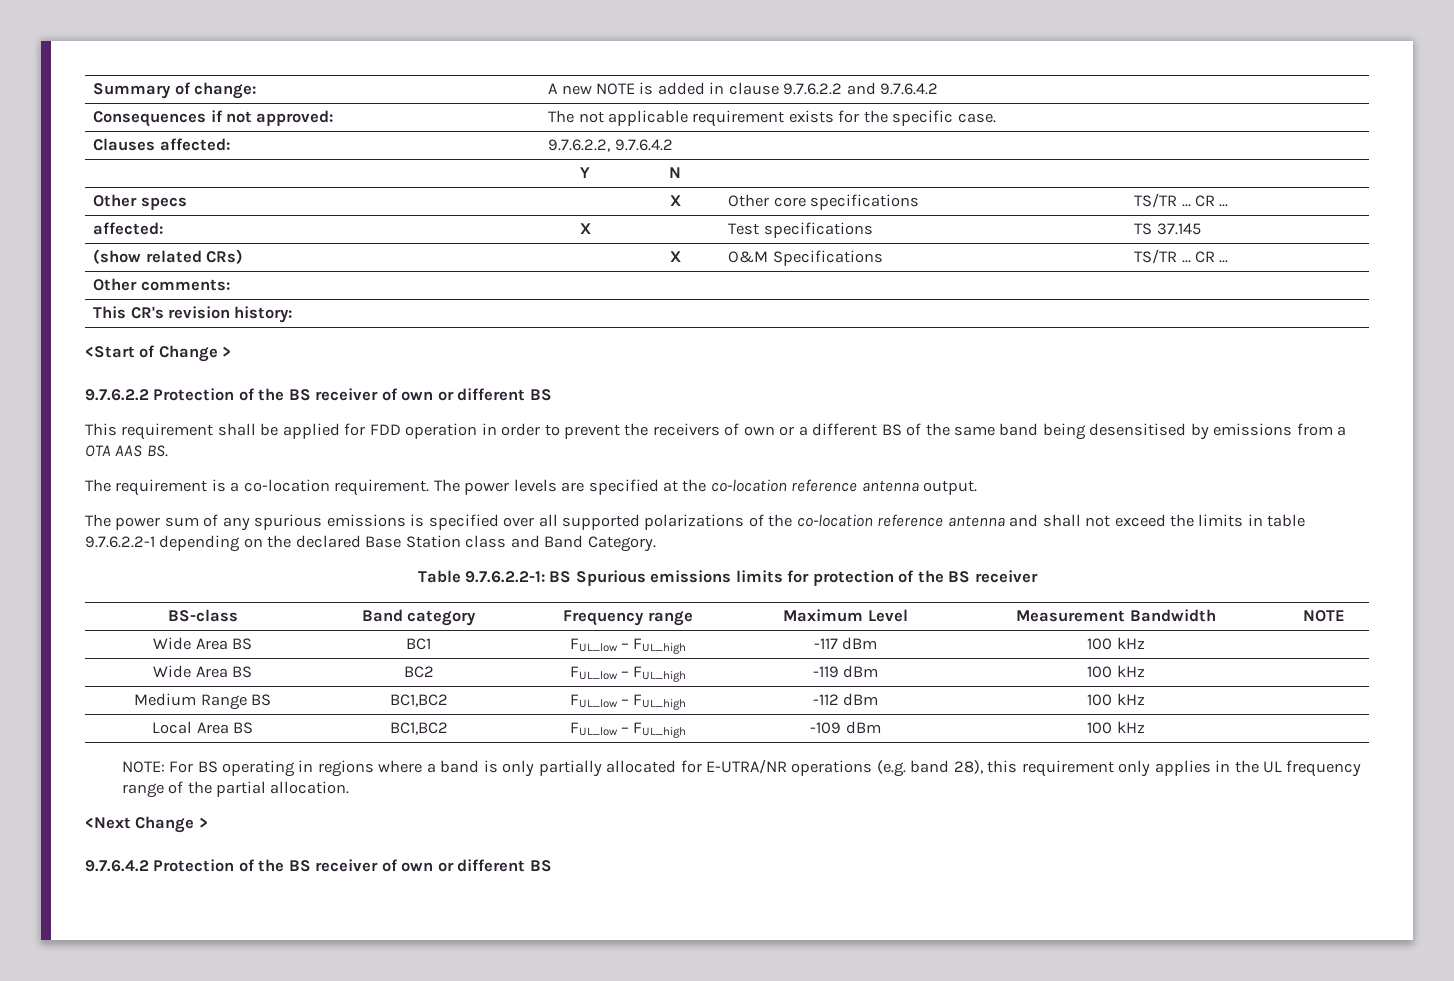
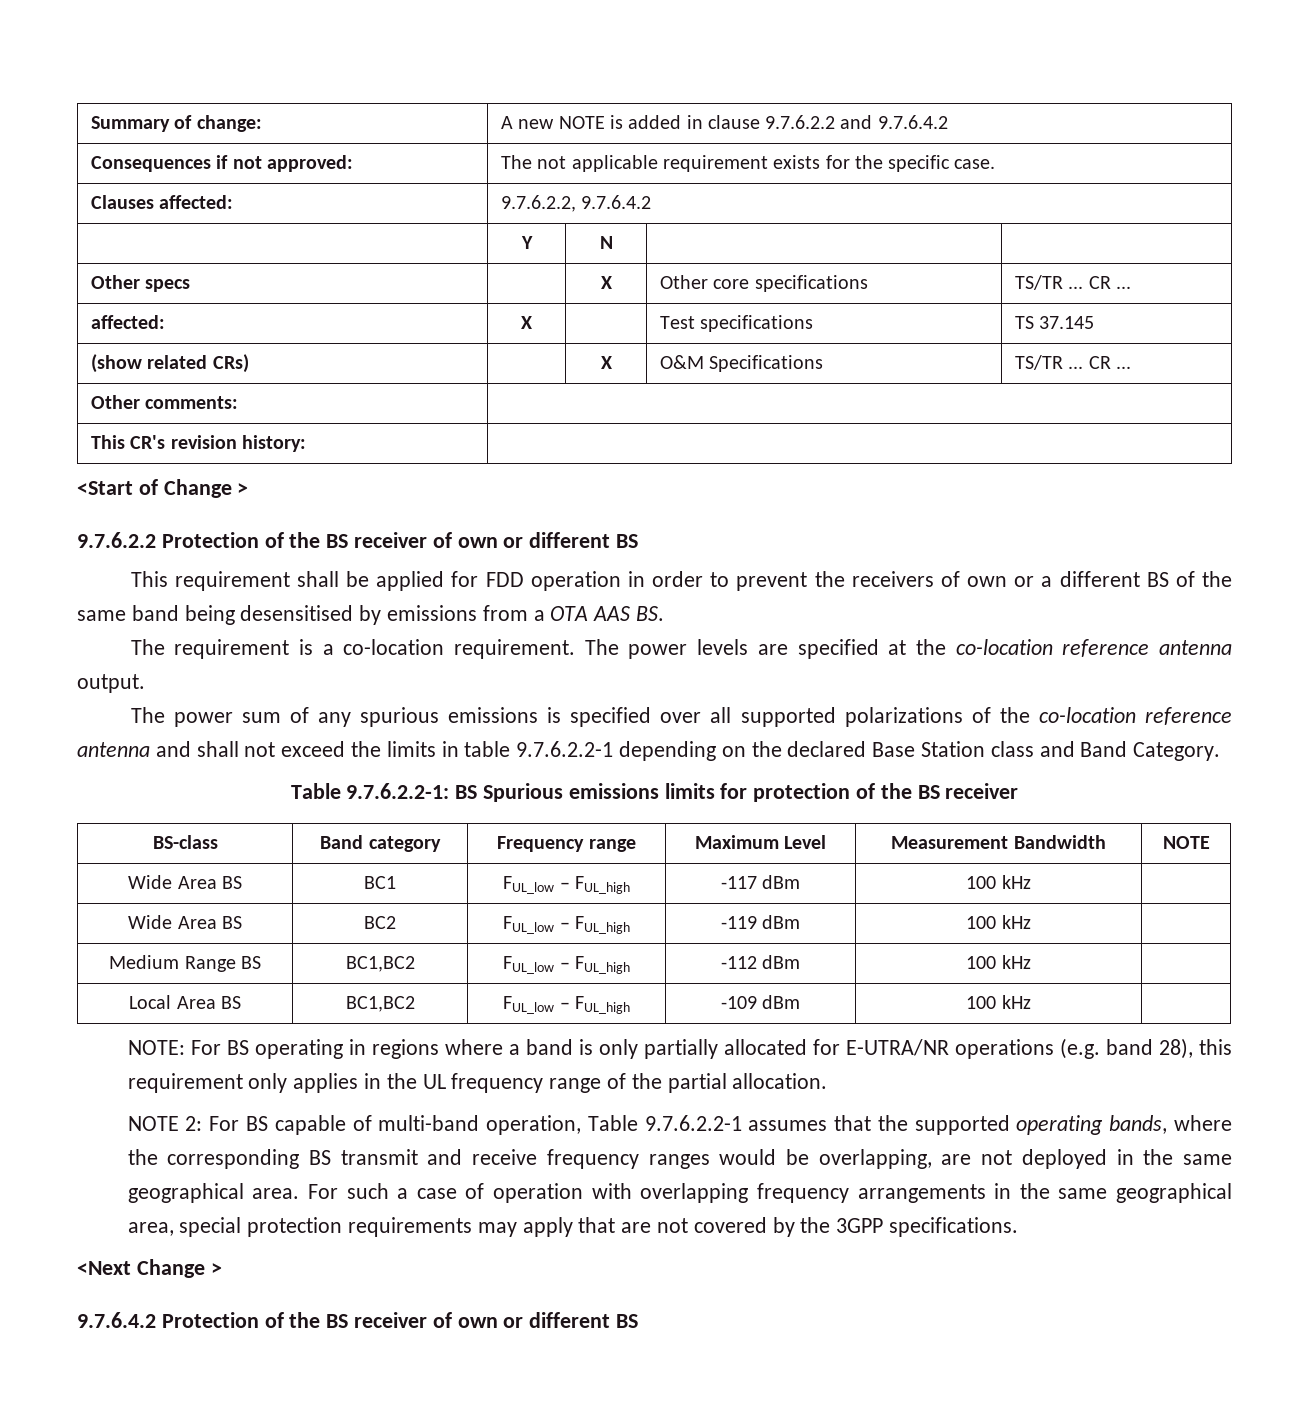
+ NOTE 2: For BS capable of multi-band operation, Table 9.7.6.2.2-1 assumes that the supported operating bands, where the corresponding BS transmit and receive frequency ranges would be overlapping, are not deployed in the same geographical area. For such a case of operation with overlapping frequency arrangements in the same geographical area, special protection requirements may apply that are not covered by the 3GPP specifications.

